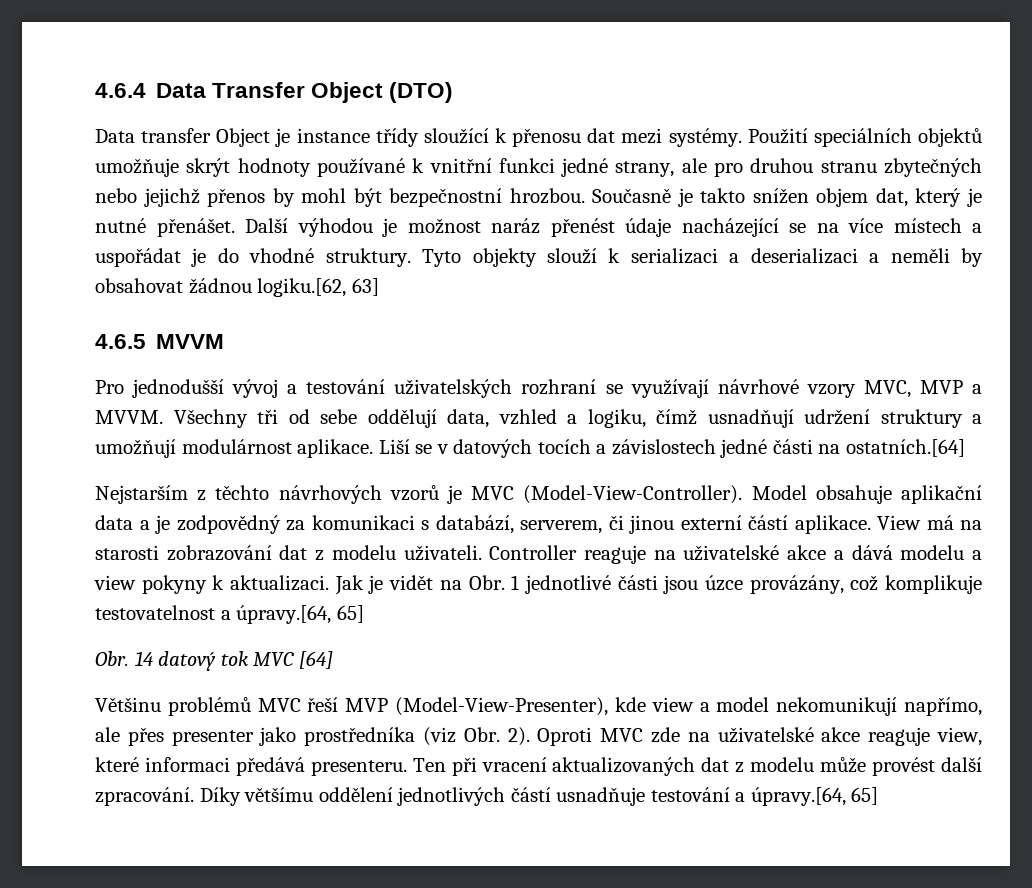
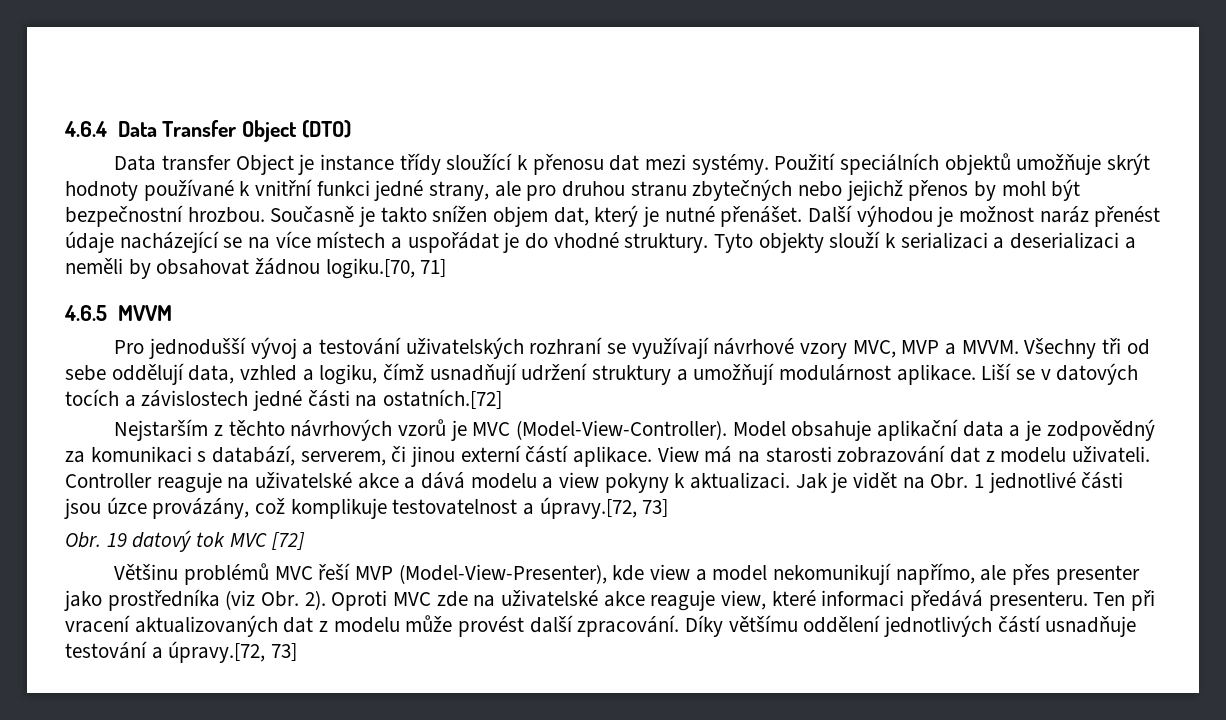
- Tyto objekty slouží k serializaci a deserializaci a neměli by obsahovat žádnou logiku.[62, 63]
+ Tyto objekty slouží k serializaci a deserializaci a neměli by obsahovat žádnou logiku.[70, 71]
- Liší se v datových tocích a závislostech jedné části na ostatních.[64]
+ Liší se v datových tocích a závislostech jedné části na ostatních.[72]
- Jak je vidět na Obr. 1 jednotlivé části jsou úzce provázány, což komplikuje testovatelnost a úpravy.[64, 65]
- Obr. 14 datový tok MVC [64]
+ Jak je vidět na Obr. 1 jednotlivé části jsou úzce provázány, což komplikuje testovatelnost a úpravy.[72, 73]
+ Obr. 19 datový tok MVC [72]
- Díky většímu oddělení jednotlivých částí usnadňuje testování a úpravy.[64, 65]
+ Díky většímu oddělení jednotlivých částí usnadňuje testování a úpravy.[72, 73]

